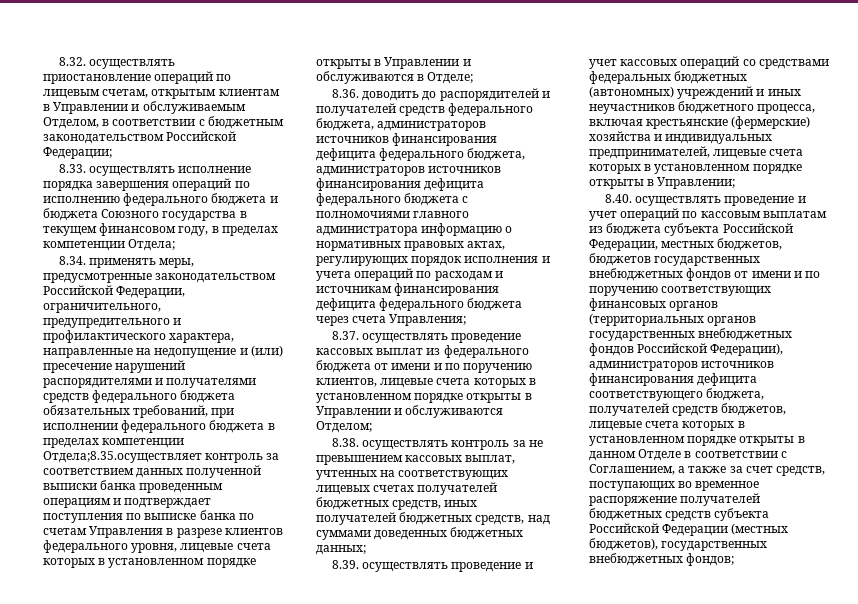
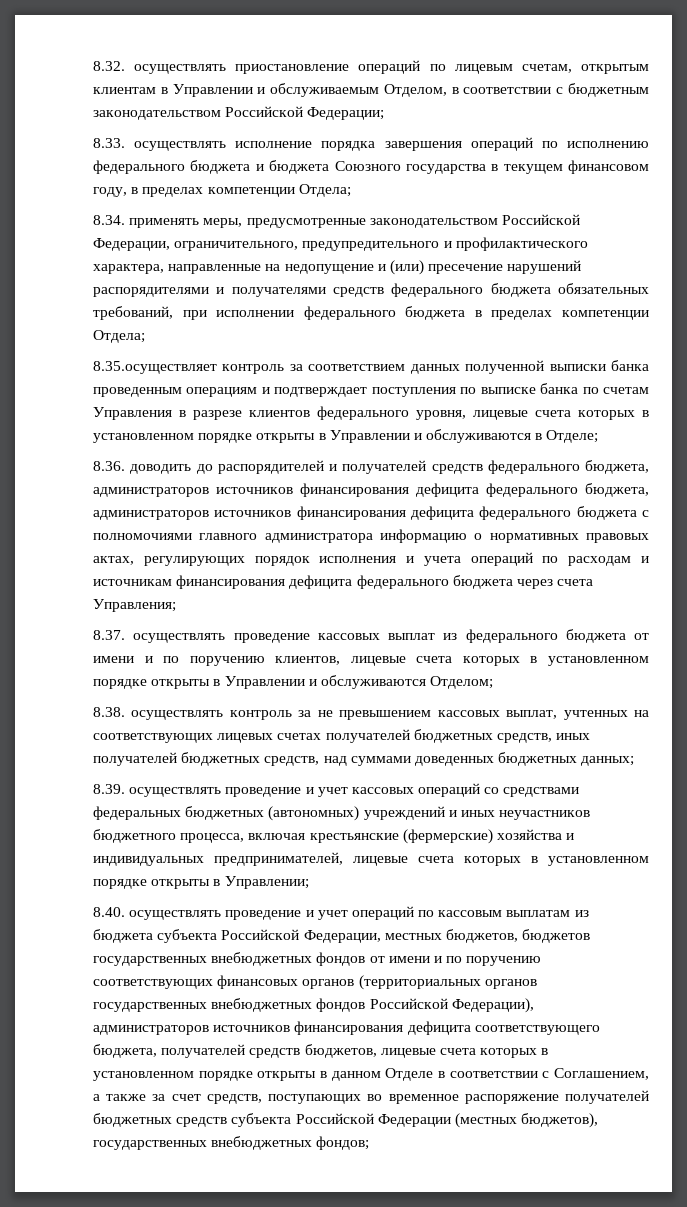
- 8.34. применять меры, предусмотренные законодательством Российской Федерации, ограничительного, предупредительного и профилактического характера, направленные на недопущение и (или) пресечение нарушений распорядителями и получателями средств федерального бюджета обязательных требований, при исполнении федерального бюджета в пределах компетенции Отдела;8.35.осуществляет контроль за соответствием данных полученной выписки банка проведенным операциям и подтверждает поступления по выписке банка по счетам Управления в разрезе клиентов федерального уровня, лицевые счета которых в установленном порядке открыты в Управлении и обслуживаются в Отделе;
+ 8.34. применять меры, предусмотренные законодательством Российской Федерации, ограничительного, предупредительного и профилактического характера, направленные на недопущение и (или) пресечение нарушений распорядителями и получателями средств федерального бюджета обязательных требований, при исполнении федерального бюджета в пределах компетенции Отдела;
+ 8.35.осуществляет контроль за соответствием данных полученной выписки банка проведенным операциям и подтверждает поступления по выписке банка по счетам Управления в разрезе клиентов федерального уровня, лицевые счета которых в установленном порядке открыты в Управлении и обслуживаются в Отделе;

